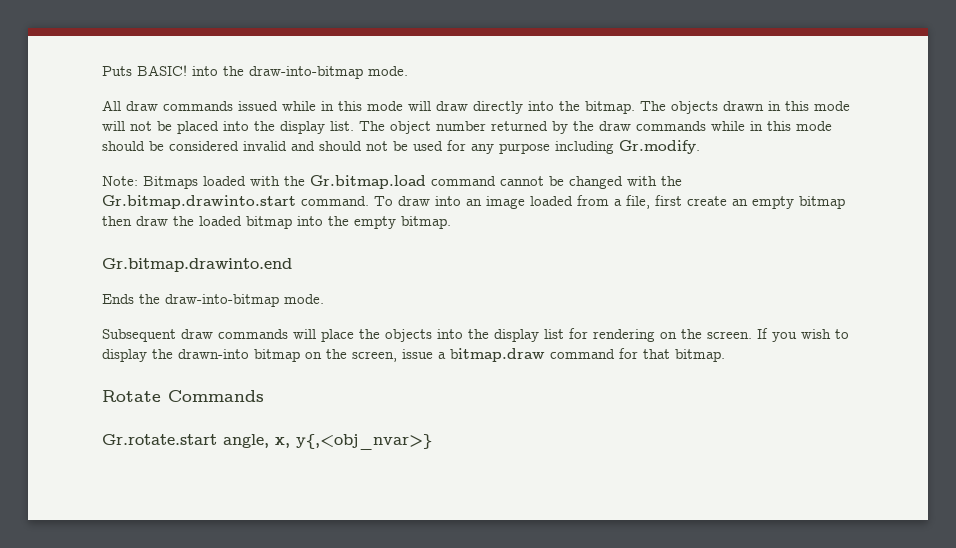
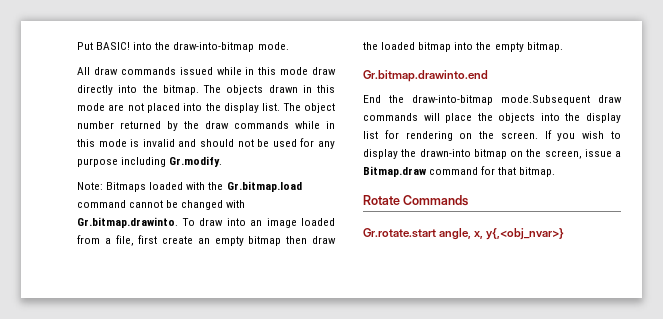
- Puts BASIC! into the draw-into-bitmap mode.
+ Put BASIC! into the draw-into-bitmap mode.
- All draw commands issued while in this mode will draw directly into the bitmap.
+ All draw commands issued while in this mode draw directly into the bitmap.
- The objects drawn in this mode will not be placed into the display list.
+ The objects drawn in this mode are not placed into the display list.
- The object number returned by the draw commands while in this mode should be considered invalid and should not be used for any purpose including Gr.modify.
+ The object number returned by the draw commands while in this mode is invalid and should not be used for any purpose including Gr.modify.
- Note: Bitmaps loaded with the Gr.bitmap.load command cannot be changed with the Gr.bitmap.drawinto.start command. To draw into an image loaded from a file, first create an empty bitmap then draw the loaded bitmap into the empty bitmap.
+ Note: Bitmaps loaded with the Gr.bitmap.load command cannot be changed with Gr.bitmap.drawinto. To draw into an image loaded from a file, first create an empty bitmap then draw the loaded bitmap into the empty bitmap.
- Ends the draw-into-bitmap mode.
- Subsequent draw commands will place the objects into the display list for rendering on the screen.
+ End the draw-into-bitmap mode.Subsequent draw commands will place the objects into the display list for rendering on the screen.
- If you wish to display the drawn-into bitmap on the screen, issue a bitmap.draw command for that bitmap.
+ If you wish to display the drawn-into bitmap on the screen, issue a Bitmap.draw command for that bitmap.

